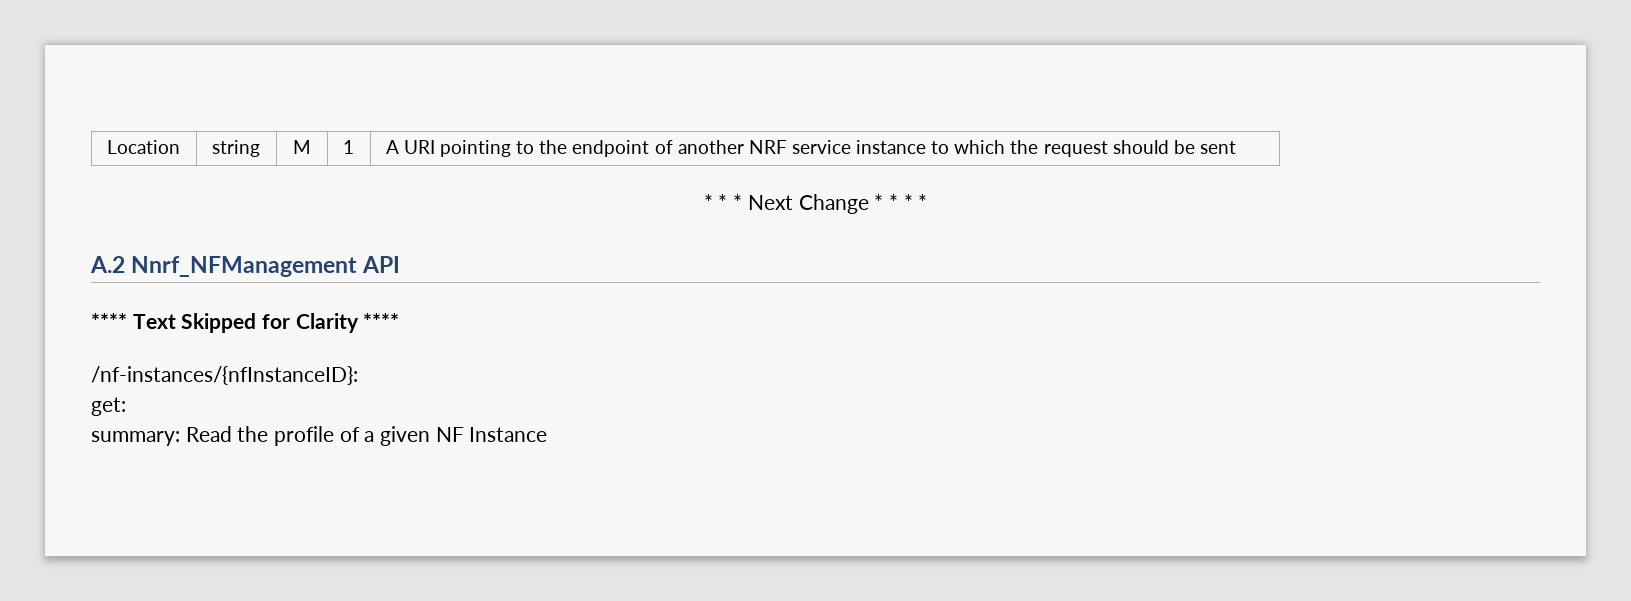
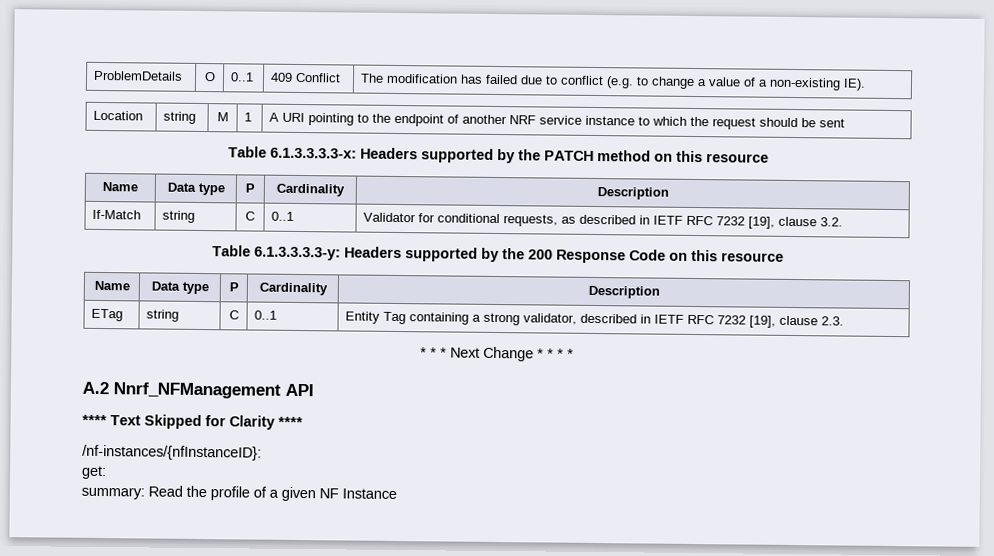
+ ProblemDetails | O | 0..1 | 409 Conflict | The modification has failed due to conflict (e.g. to change a value of a non-existing IE).
+ Table 6.1.3.3.3.3-x: Headers supported by the PATCH method on this resource
+ Name | Data type | P | Cardinality | Description
+ If-Match | string | C | 0..1 | Validator for conditional requests, as described in IETF RFC 7232 [19], clause 3.2.
+ Table 6.1.3.3.3.3-y: Headers supported by the 200 Response Code on this resource
+ Name | Data type | P | Cardinality | Description
+ ETag | string | C | 0..1 | Entity Tag containing a strong validator, described in IETF RFC 7232 [19], clause 2.3.

